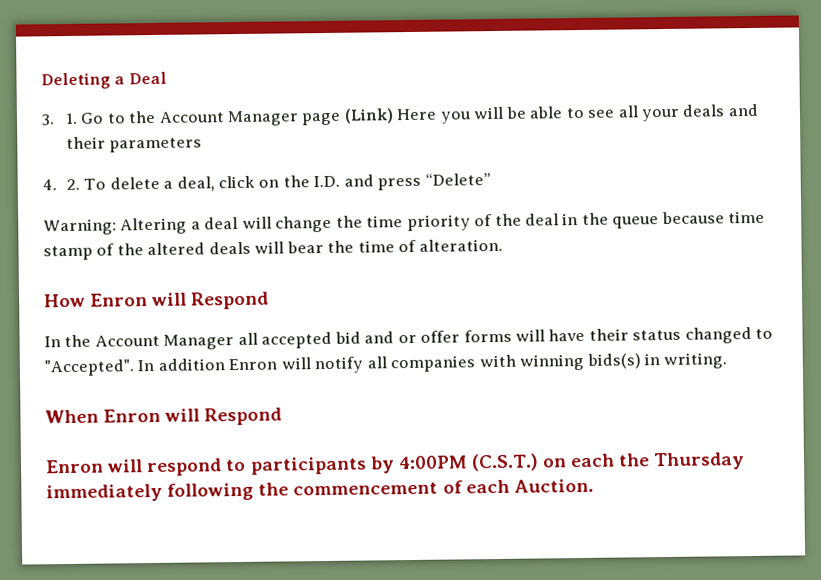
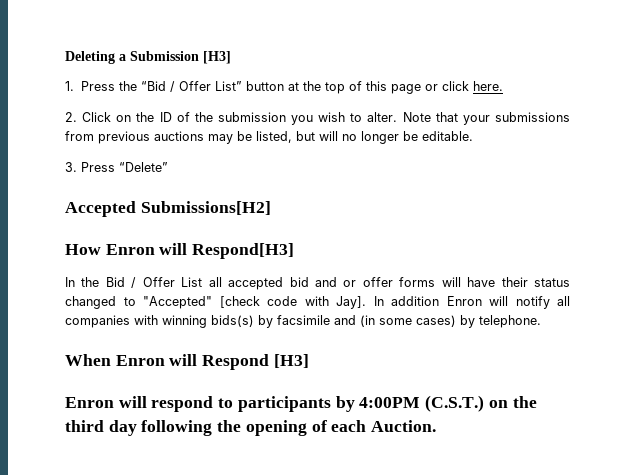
- Deleting a Deal
- 3. 1. Go to the Account Manager page (Link) Here you will be able to see all your deals and their parameters
- 4. 2. To delete a deal, click on the I.D. and press “Delete”
- Warning: Altering a deal will change the time priority of the deal in the queue because time stamp of the altered deals will bear the time of alteration.
+ Deleting a Submission [H3]
+ 1. Press the “Bid / Offer List” button at the top of this page or click here.
+ 2. Click on the ID of the submission you wish to alter. Note that your submissions from previous auctions may be listed, but will no longer be editable.
+ 3. Press “Delete”
+ Accepted Submissions[H2]
- How Enron will Respond
+ How Enron will Respond[H3]
- In the Account Manager all accepted bid and or offer forms will have their status changed to "Accepted".
+ In the Bid / Offer List all accepted bid and or offer forms will have their status changed to "Accepted" [check code with Jay].
- In addition Enron will notify all companies with winning bids(s) in writing.
+ In addition Enron will notify all companies with winning bids(s) by facsimile and (in some cases) by telephone.
- When Enron will Respond
+ When Enron will Respond [H3]
- Enron will respond to participants by 4:00PM (C.S.T.) on each the Thursday immediately following the commencement of each Auction.
+ Enron will respond to participants by 4:00PM (C.S.T.) on the third day following the opening of each Auction.

